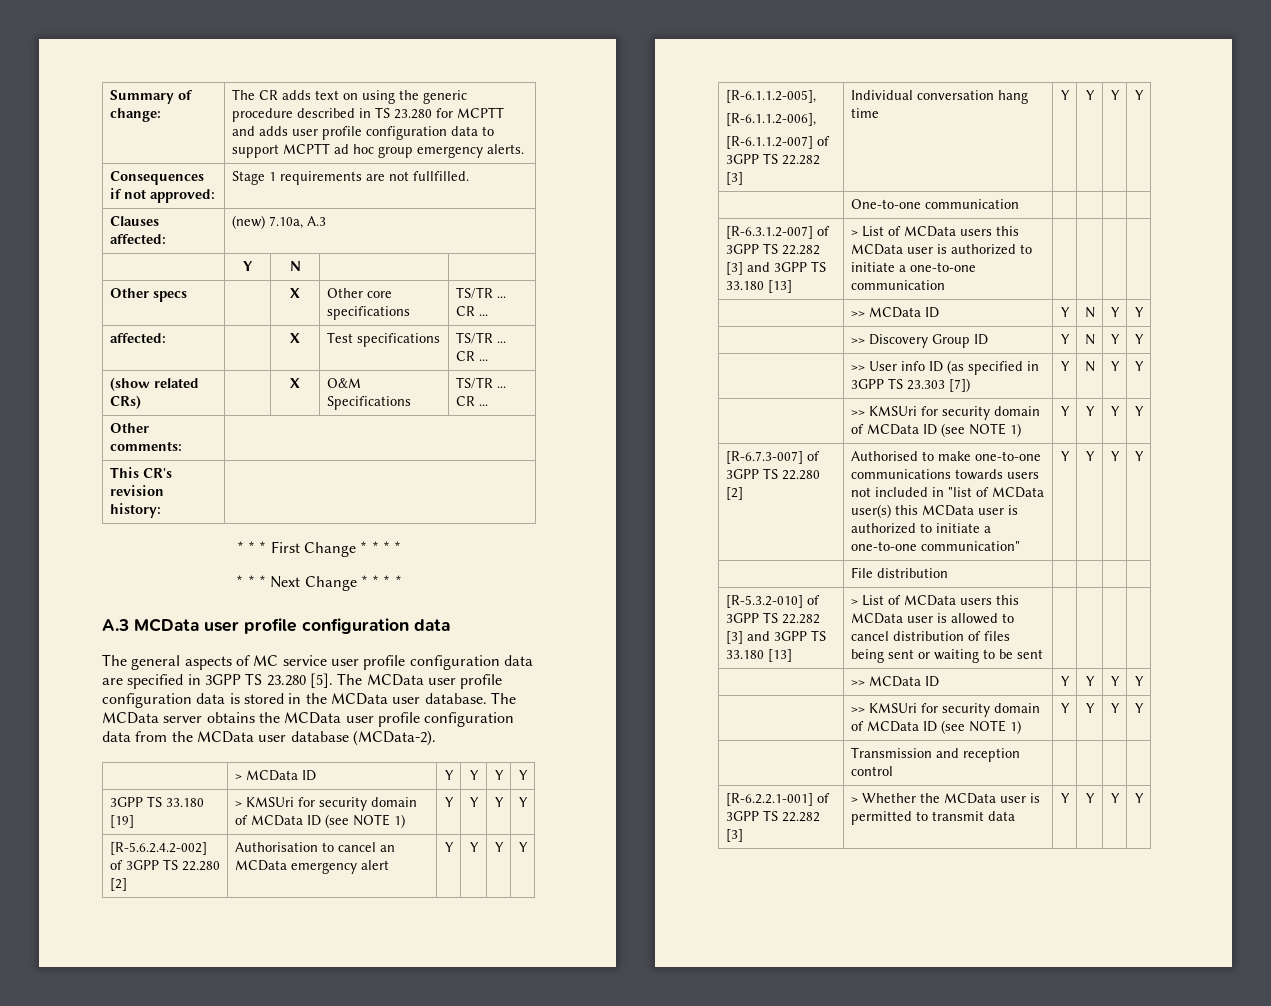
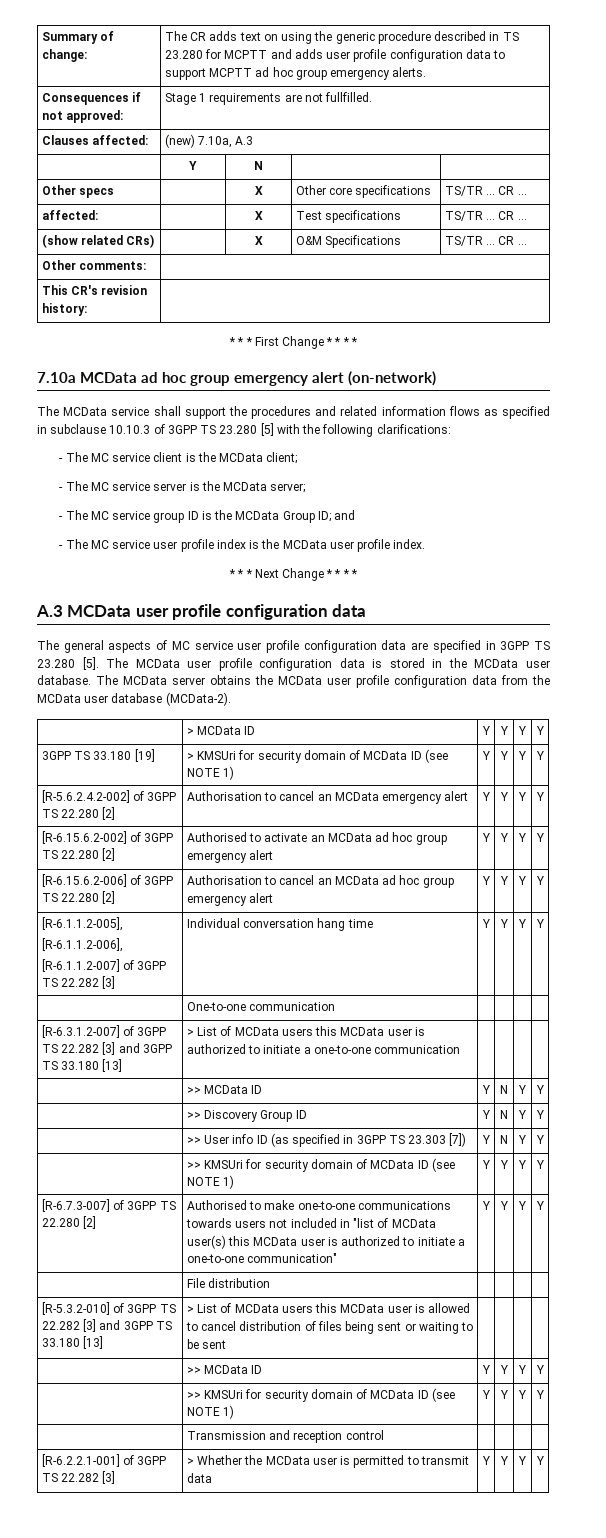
+ 7.10a MCData ad hoc group emergency alert (on-network)
+ The MCData service shall support the procedures and related information flows as specified in subclause 10.10.3 of 3GPP TS 23.280 [5] with the following clarifications:
+ - The MC service client is the MCData client;
+ - The MC service server is the MCData server;
+ - The MC service group ID is the MCData Group ID; and
+ - The MC service user profile index is the MCData user profile index.
+ [R-6.15.6.2-002] of 3GPP TS 22.280 [2] | Authorised to activate an MCData ad hoc group emergency alert | Y | Y | Y | Y
+ [R-6.15.6.2-006] of 3GPP TS 22.280 [2] | Authorisation to cancel an MCData ad hoc group emergency alert | Y | Y | Y | Y

